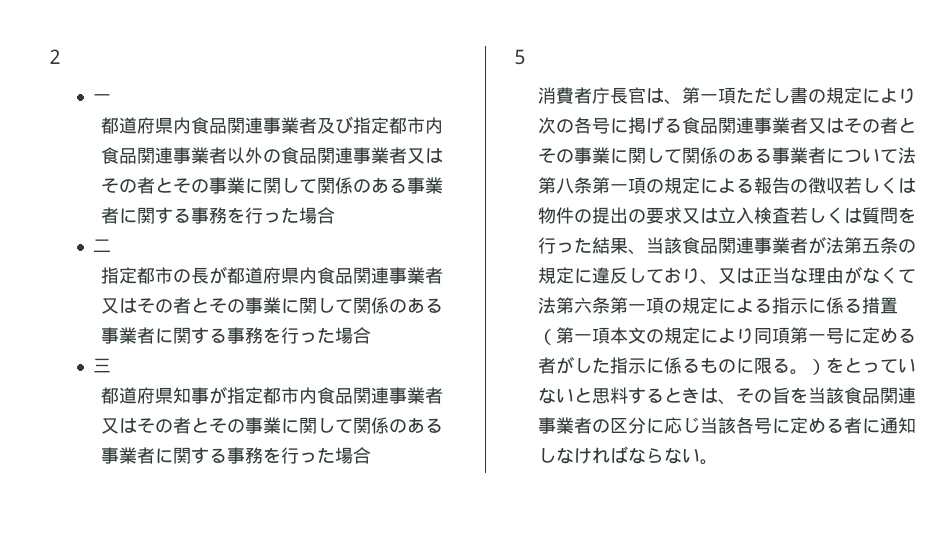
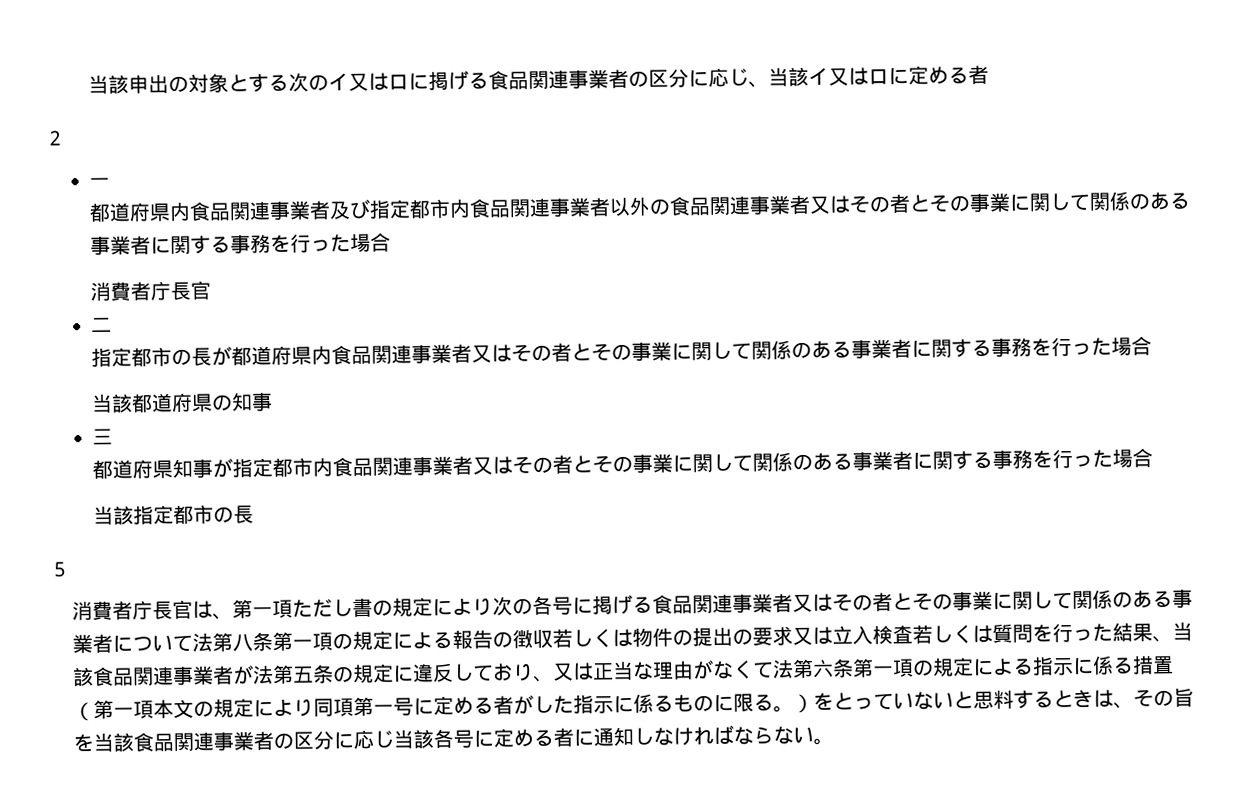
+ 当該申出の対象とする次のイ又はロに掲げる食品関連事業者の区分に応じ、当該イ又はロに定める者
  都道府県内食品関連事業者及び指定都市内食品関連事業者以外の食品関連事業者又はその者とその事業に関して関係のある事業者に関する事務を行った場合
+ 消費者庁長官
+ 当該都道府県の知事
+ 当該指定都市の長

